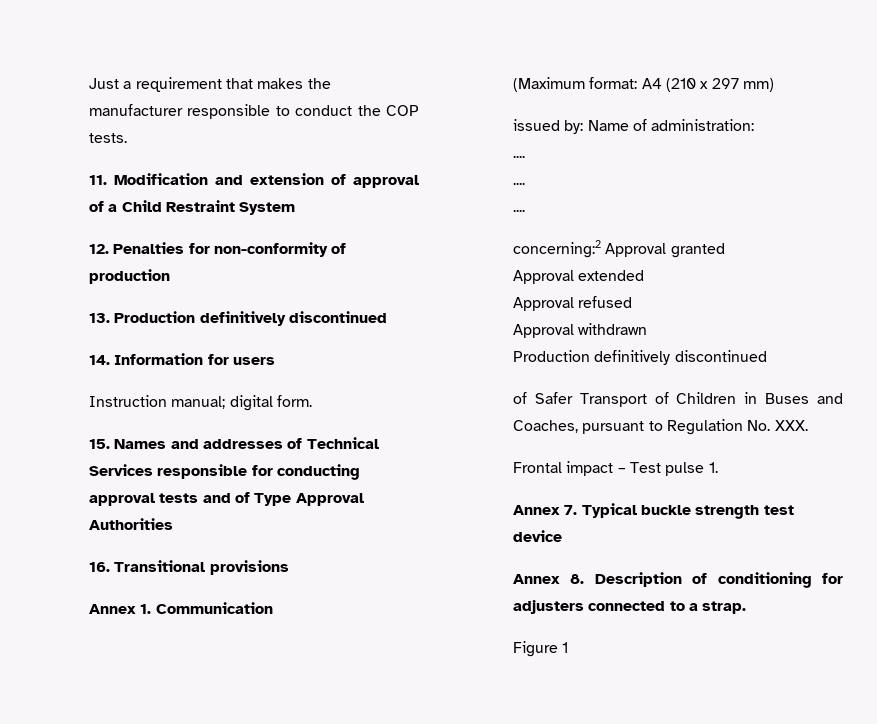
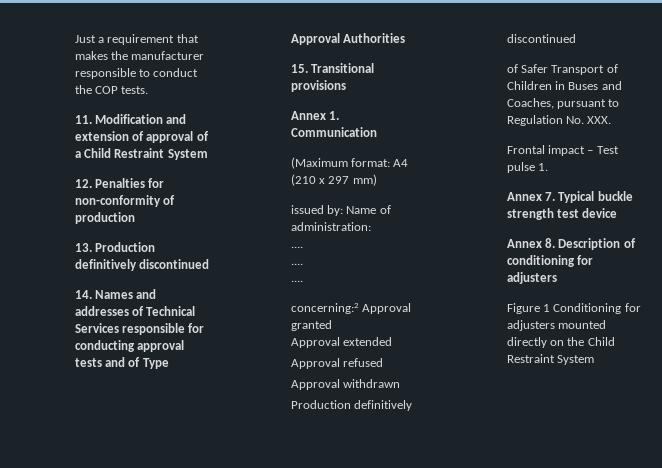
- 14. Information for users
- Instruction manual; digital form.
- 15. Names and addresses of Technical Services responsible for conducting approval tests and of Type Approval Authorities
+ 14. Names and addresses of Technical Services responsible for conducting approval tests and of Type Approval Authorities
- 16. Transitional provisions
+ 15. Transitional provisions
- Annex 8. Description of conditioning for adjusters connected to a strap.
- Figure 1
+ Annex 8. Description of conditioning for adjusters
+ Figure 1 Conditioning for adjusters mounted directly on the Child Restraint System

